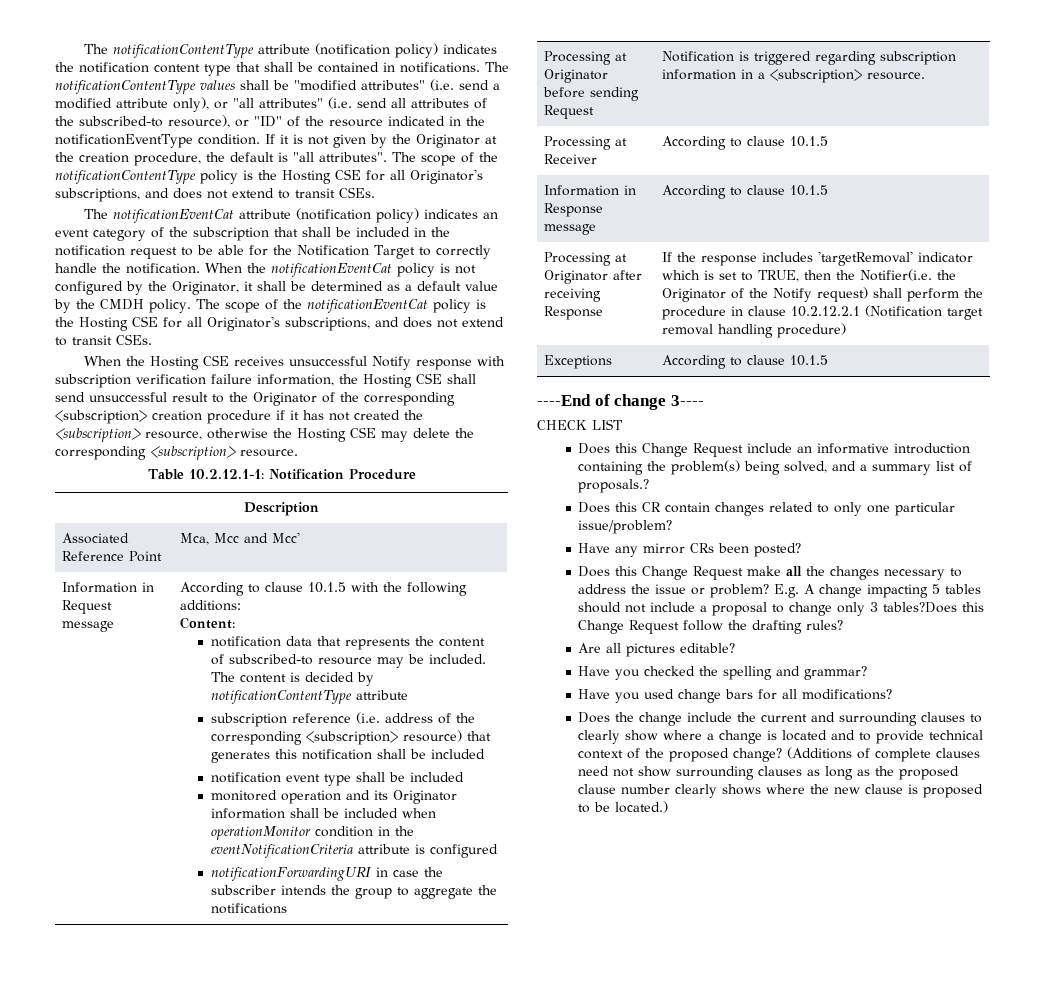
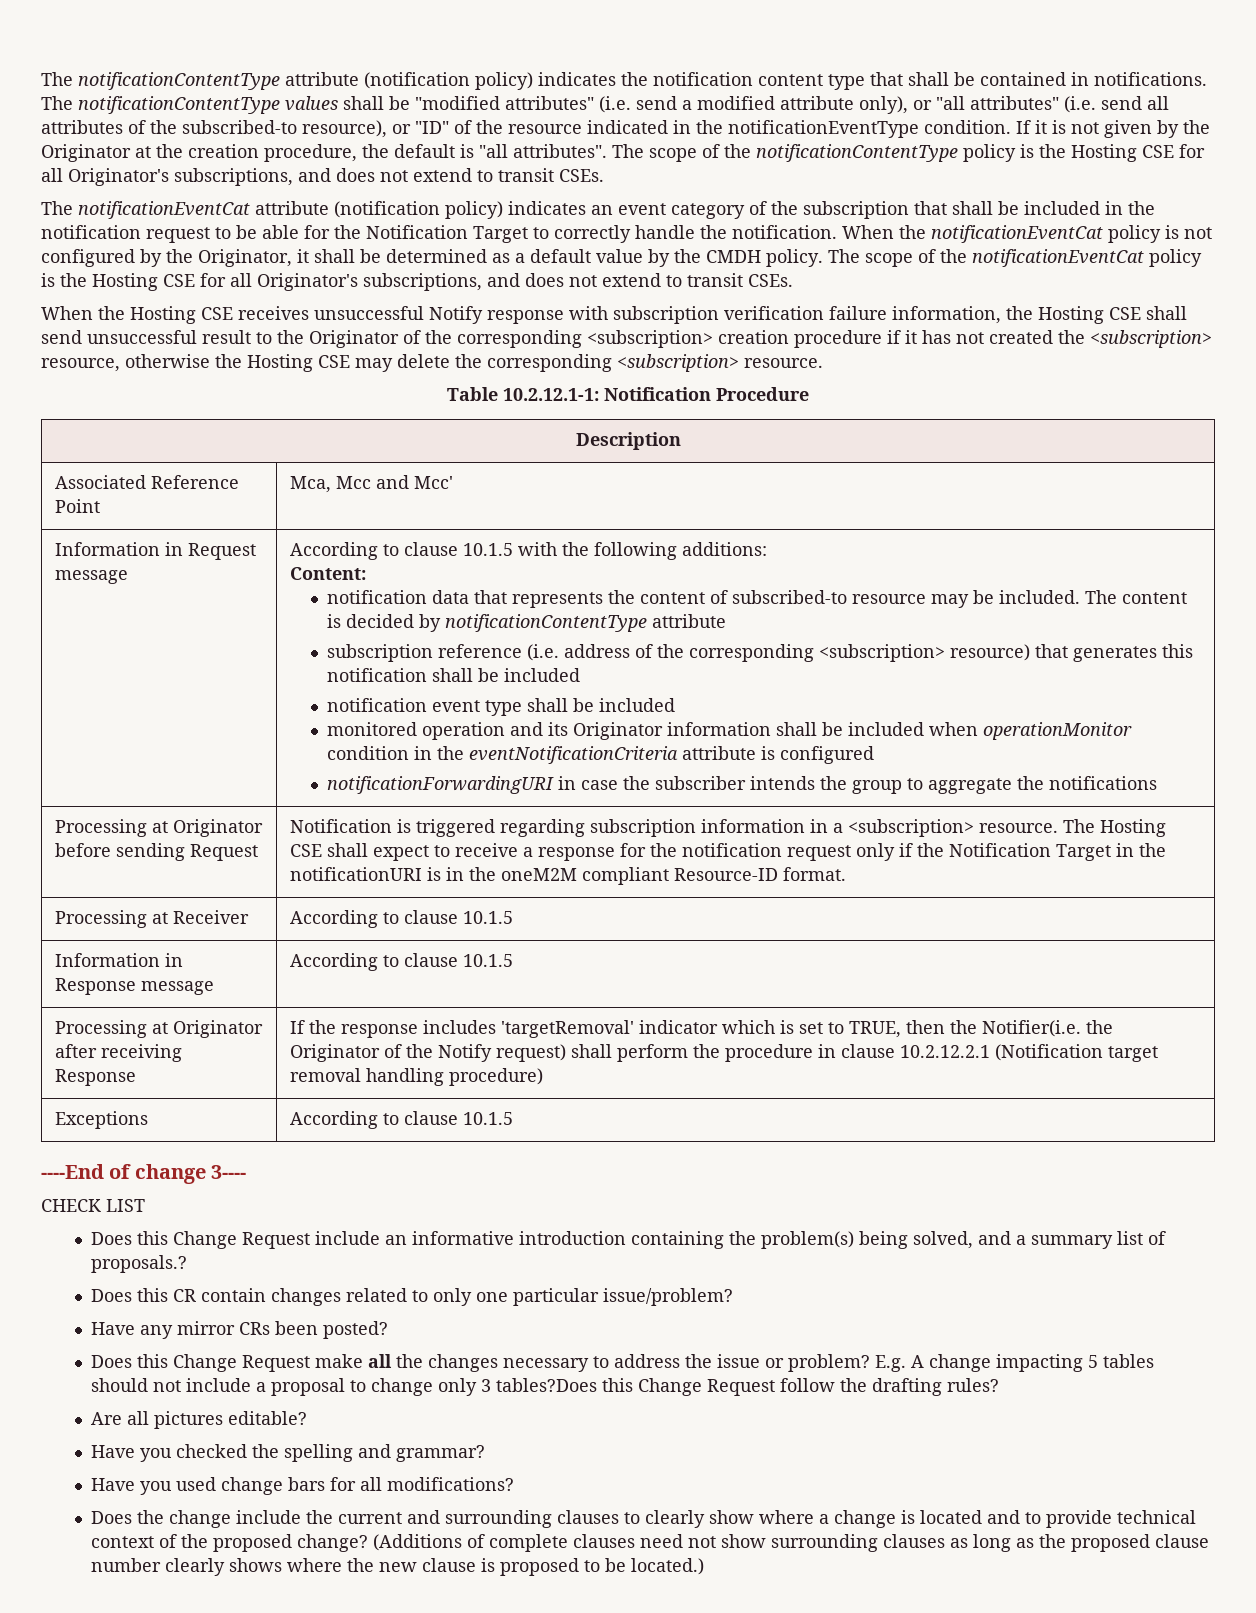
+ The Hosting CSE shall expect to receive a response for the notification request only if the Notification Target in the notificationURI is in the oneM2M compliant Resource-ID format.

